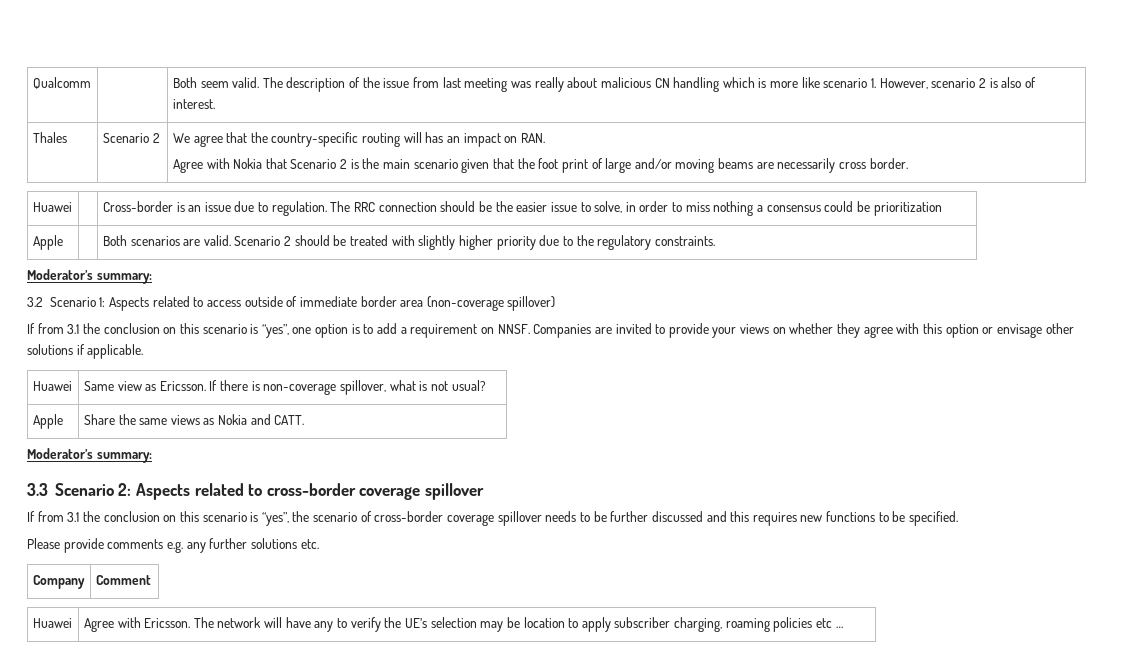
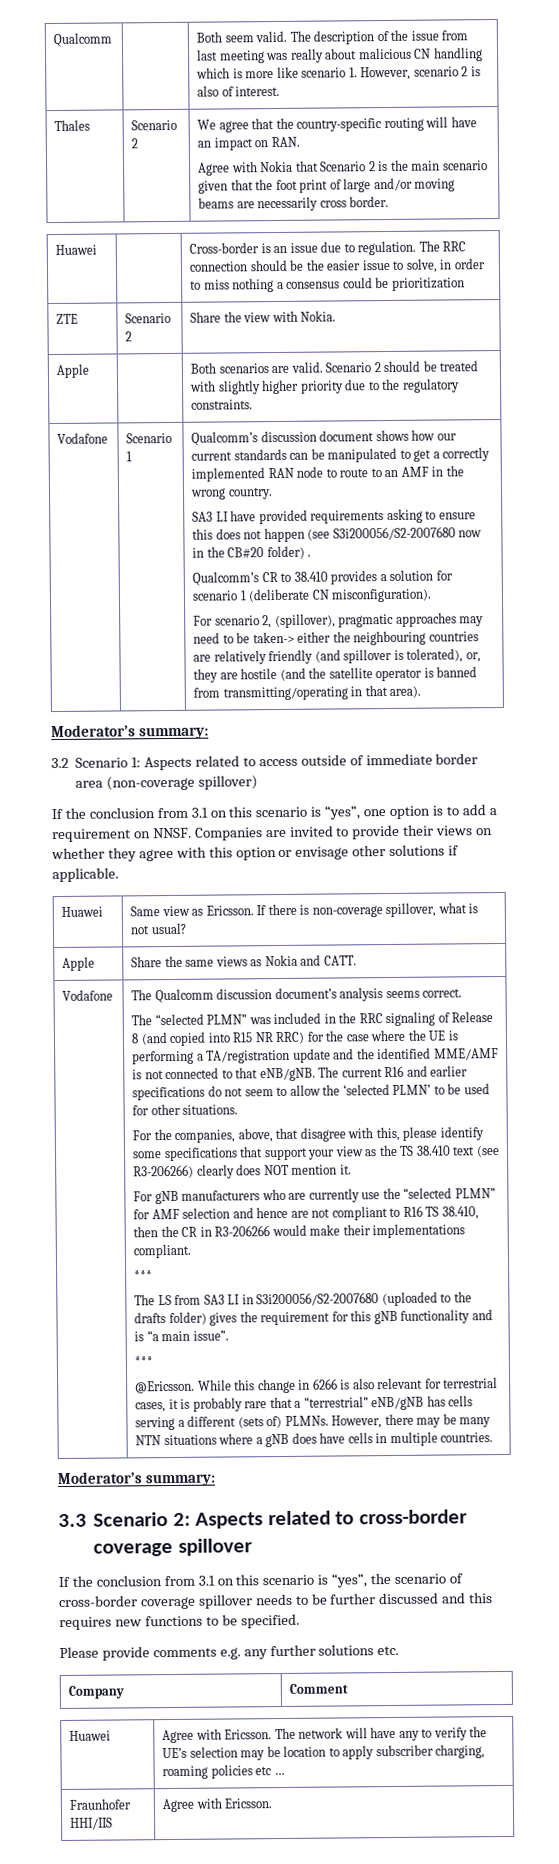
- Thales | Scenario 2 | We agree that the country-specific routing will has an impact on RAN.
+ Thales | Scenario 2 | We agree that the country-specific routing will have an impact on RAN.
+ ZTE | Scenario 2 | Share the view with Nokia.
+ Vodafone | Scenario 1 | Qualcomm’s discussion document shows how our current standards can be manipulated to get a correctly implemented RAN node to route to an AMF in the wrong country.
+ SA3 LI have provided requirements asking to ensure this does not happen (see S3i200056/S2-2007680 now in the CB#20 folder) .
+ Qualcomm’s CR to 38.410 provides a solution for scenario 1 (deliberate CN misconfiguration).
+ For scenario 2, (spillover), pragmatic approaches may need to be taken-> either the neighbouring countries are relatively friendly (and spillover is tolerated), or, they are hostile (and the satellite operator is banned from transmitting/operating in that area).
- If from 3.1 the conclusion on this scenario is “yes”, one option is to add a requirement on NNSF.
+ If the conclusion from 3.1 on this scenario is “yes”, one option is to add a requirement on NNSF.
- Companies are invited to provide your views on whether they agree with this option or envisage other solutions if applicable.
+ Companies are invited to provide their views on whether they agree with this option or envisage other solutions if applicable.
+ Vodafone | The Qualcomm discussion document’s analysis seems correct.
+ The “selected PLMN” was included in the RRC signaling of Release 8 (and copied into R15 NR RRC) for the case where the UE is performing a TA/registration update and the identified MME/AMF is not connected to that eNB/gNB. The current R16 and earlier specifications do not seem to allow the ‘selected PLMN’ to be used for other situations.
+ For the companies, above, that disagree with this, please identify some specifications that support your view as the TS 38.410 text (see R3-206266) clearly does NOT mention it.
+ For gNB manufacturers who are currently use the “selected PLMN” for AMF selection and hence are not compliant to R16 TS 38.410, then the CR in R3-206266 would make their implementations compliant.
+ ***
+ The LS from SA3 LI in S3i200056/S2-2007680 (uploaded to the drafts folder) gives the requirement for this gNB functionality and is “a main issue”.
+ ***
+ @Ericsson. While this change in 6266 is also relevant for terrestrial cases, it is probably rare that a “terrestrial” eNB/gNB has cells serving a different (sets of) PLMNs. However, there may be many NTN situations where a gNB does have cells in multiple countries.
- If from 3.1 the conclusion on this scenario is “yes”, the scenario of cross-border coverage spillover needs to be further discussed and this requires new functions to be specified.
+ If the conclusion from 3.1 on this scenario is “yes”, the scenario of cross-border coverage spillover needs to be further discussed and this requires new functions to be specified.
+ Fraunhofer HHI/IIS | Agree with Ericsson.

